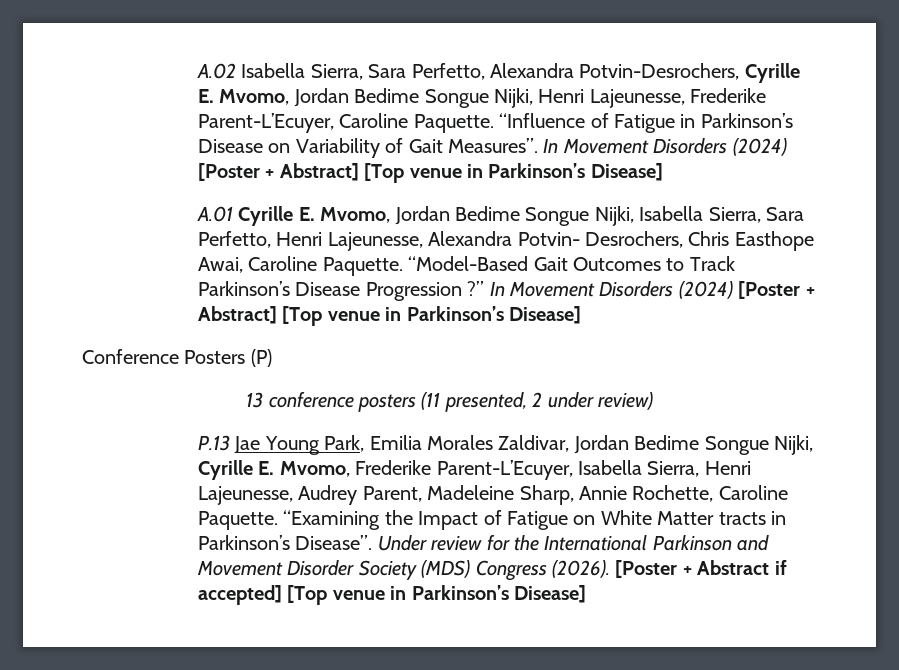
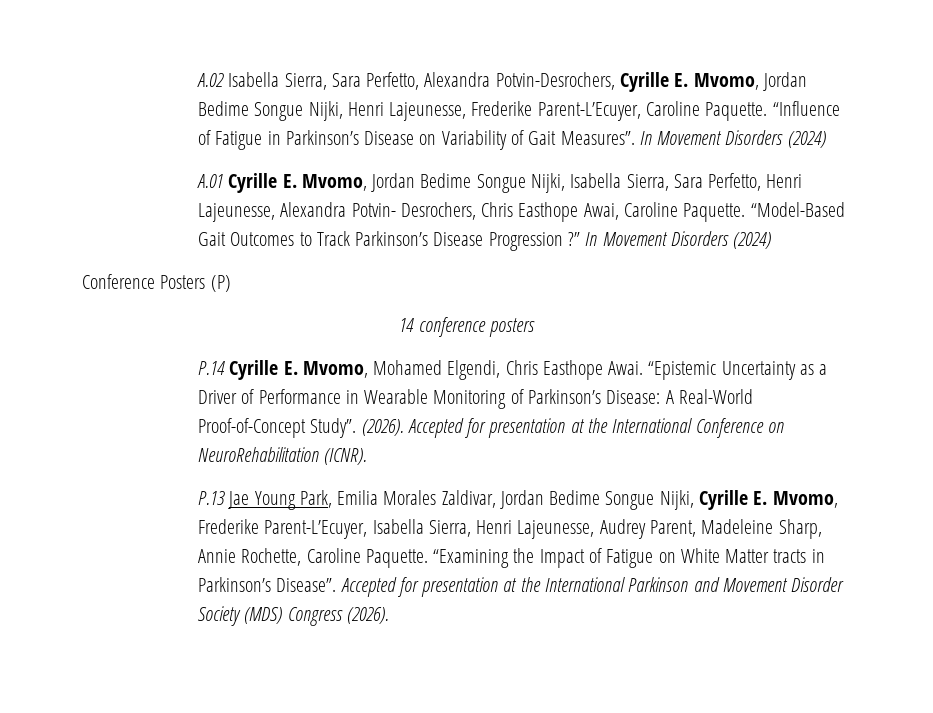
- “Influence of Fatigue in Parkinson’s Disease on Variability of Gait Measures”. In Movement Disorders (2024) [Poster + Abstract] [Top venue in Parkinson’s Disease]
+ “Influence of Fatigue in Parkinson’s Disease on Variability of Gait Measures”. In Movement Disorders (2024)
- “Model-Based Gait Outcomes to Track Parkinson’s Disease Progression ?” In Movement Disorders (2024) [Poster + Abstract] [Top venue in Parkinson’s Disease]
+ “Model-Based Gait Outcomes to Track Parkinson’s Disease Progression ?” In Movement Disorders (2024)
- 13 conference posters (11 presented, 2 under review)
+ 14 conference posters
+ P.14 Cyrille E. Mvomo, Mohamed Elgendi, Chris Easthope Awai. “Epistemic Uncertainty as a Driver of Performance in Wearable Monitoring of Parkinson’s Disease: A Real-World Proof-of-Concept Study”. (2026). Accepted for presentation at the International Conference on NeuroRehabilitation (ICNR).
- Under review for the International Parkinson and Movement Disorder Society (MDS) Congress (2026). [Poster + Abstract if accepted] [Top venue in Parkinson’s Disease]
+ Accepted for presentation at the International Parkinson and Movement Disorder Society (MDS) Congress (2026).

